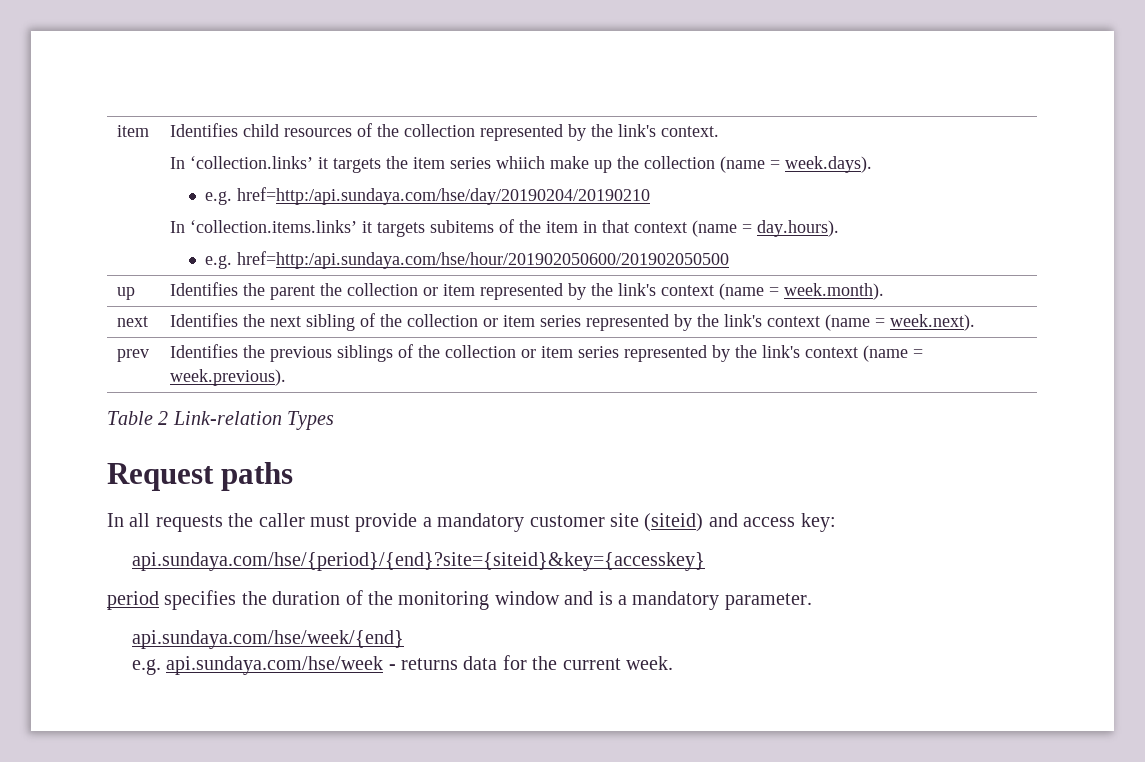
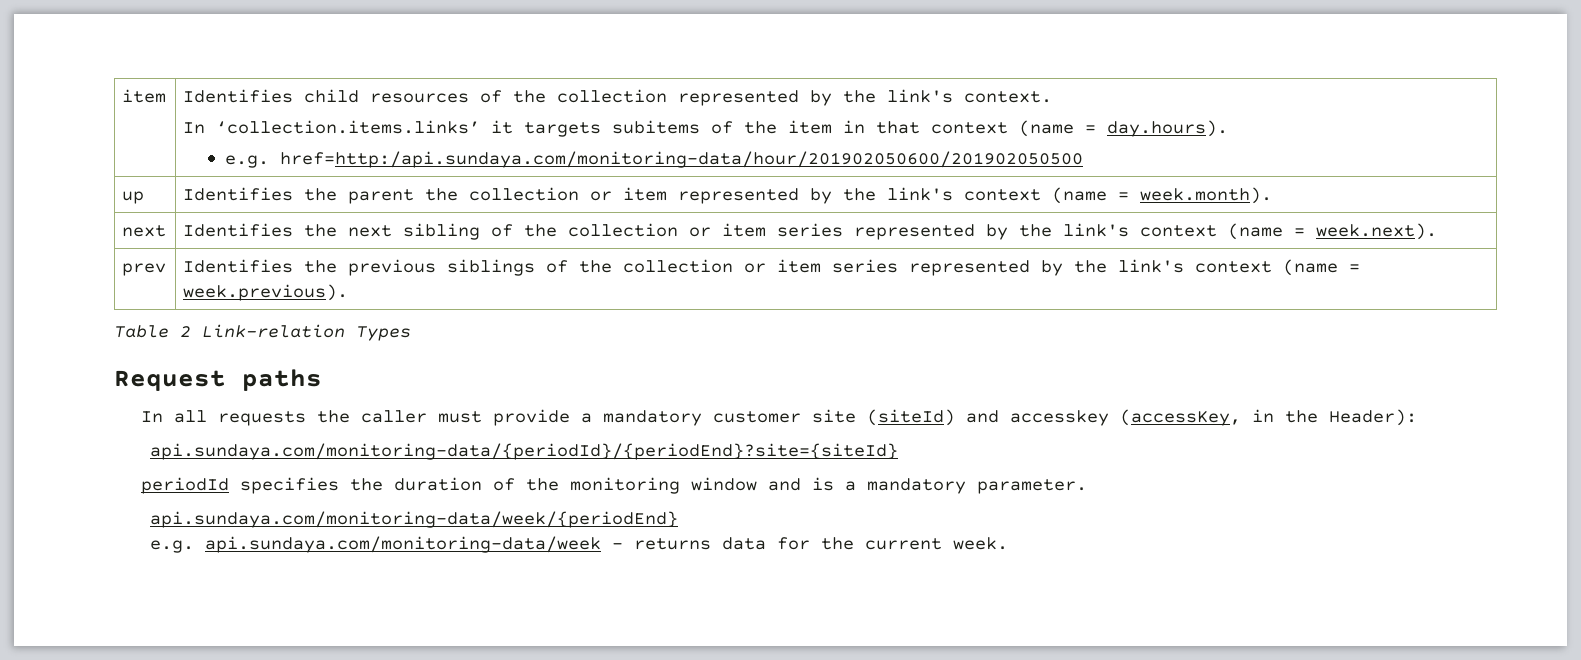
- In ‘collection.links’ it targets the item series whiich make up the collection (name = week.days).
- e.g. href=http:/api.sundaya.com/hse/day/20190204/20190210
- e.g. href=http:/api.sundaya.com/hse/hour/201902050600/201902050500
+ e.g. href=http:/api.sundaya.com/monitoring-data/hour/201902050600/201902050500
- In all requests the caller must provide a mandatory customer site (siteid) and access key:
- api.sundaya.com/hse/{period}/{end}?site={siteid}&key={accesskey}
- period specifies the duration of the monitoring window and is a mandatory parameter.
+ In all requests the caller must provide a mandatory customer site (siteId) and accesskey (accessKey, in the Header):
+ api.sundaya.com/monitoring-data/{periodId}/{periodEnd}?site={siteId}
+ periodId specifies the duration of the monitoring window and is a mandatory parameter.
- api.sundaya.com/hse/week/{end}
- e.g. api.sundaya.com/hse/week - returns data for the current week.
+ api.sundaya.com/monitoring-data/week/{periodEnd}
+ e.g. api.sundaya.com/monitoring-data/week - returns data for the current week.

